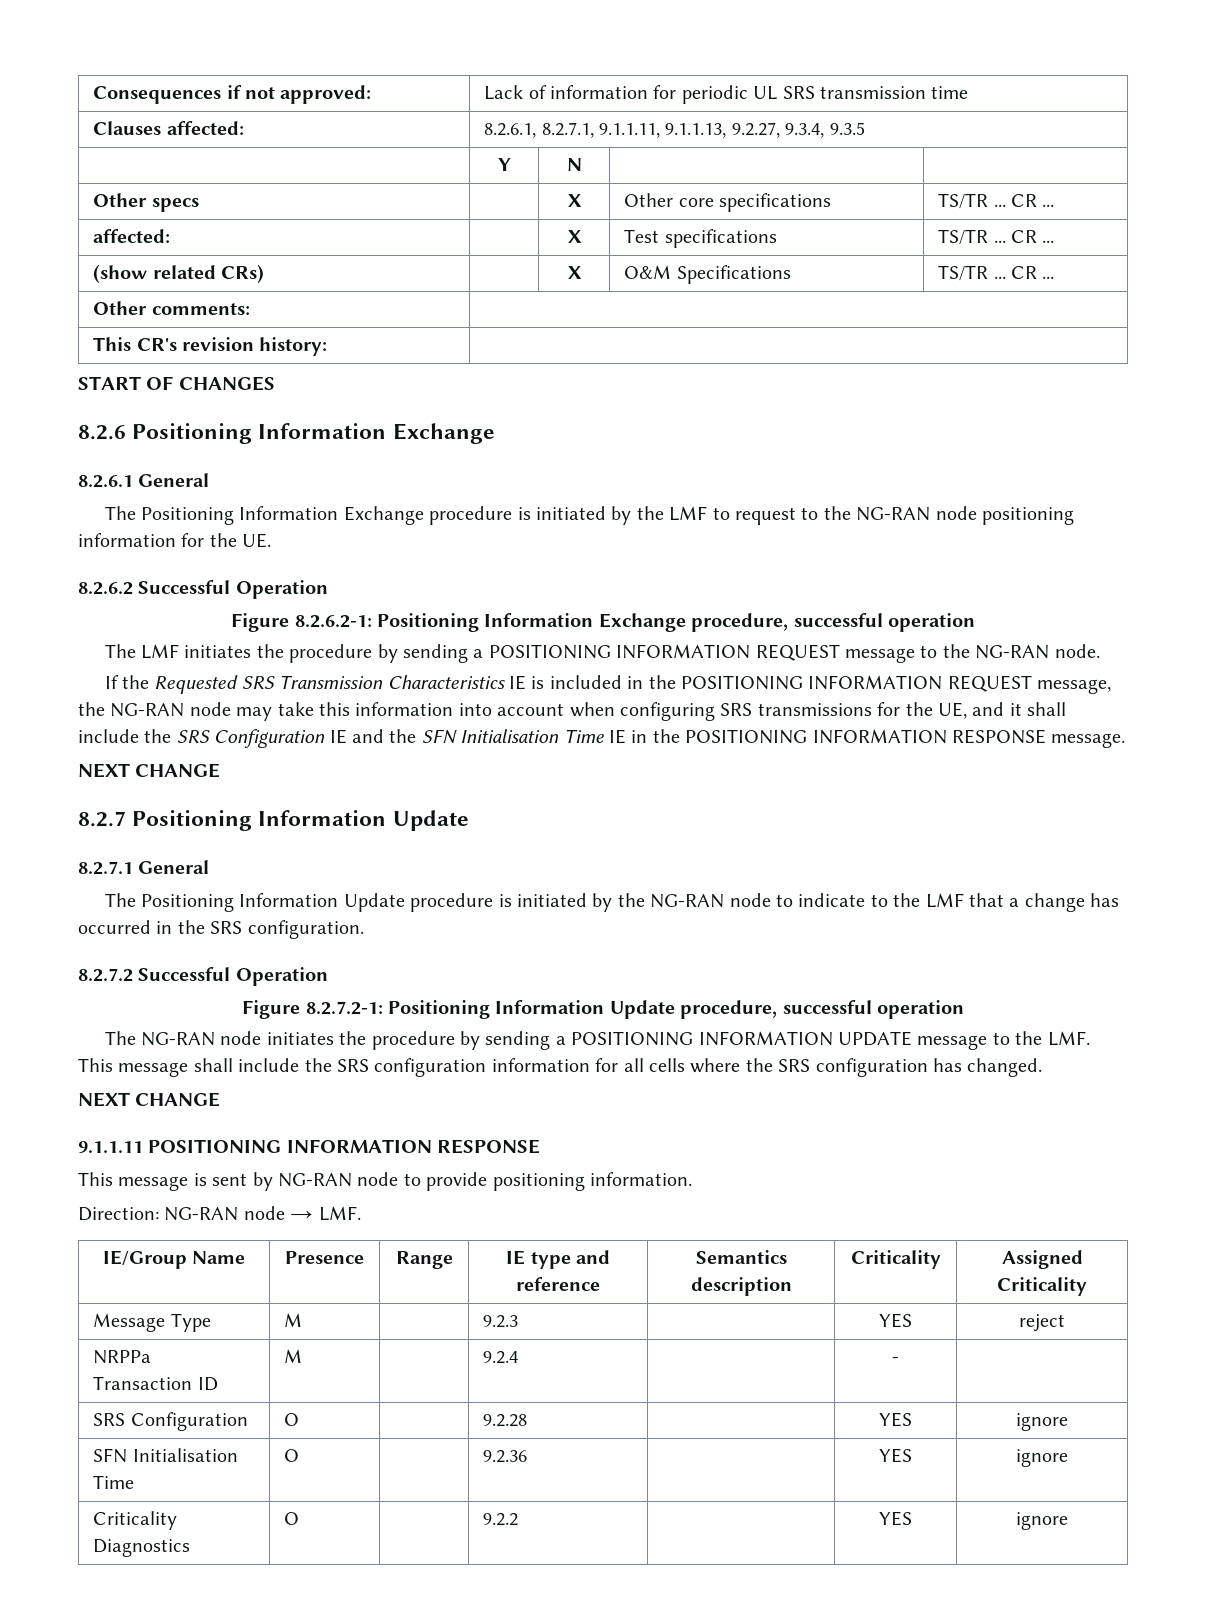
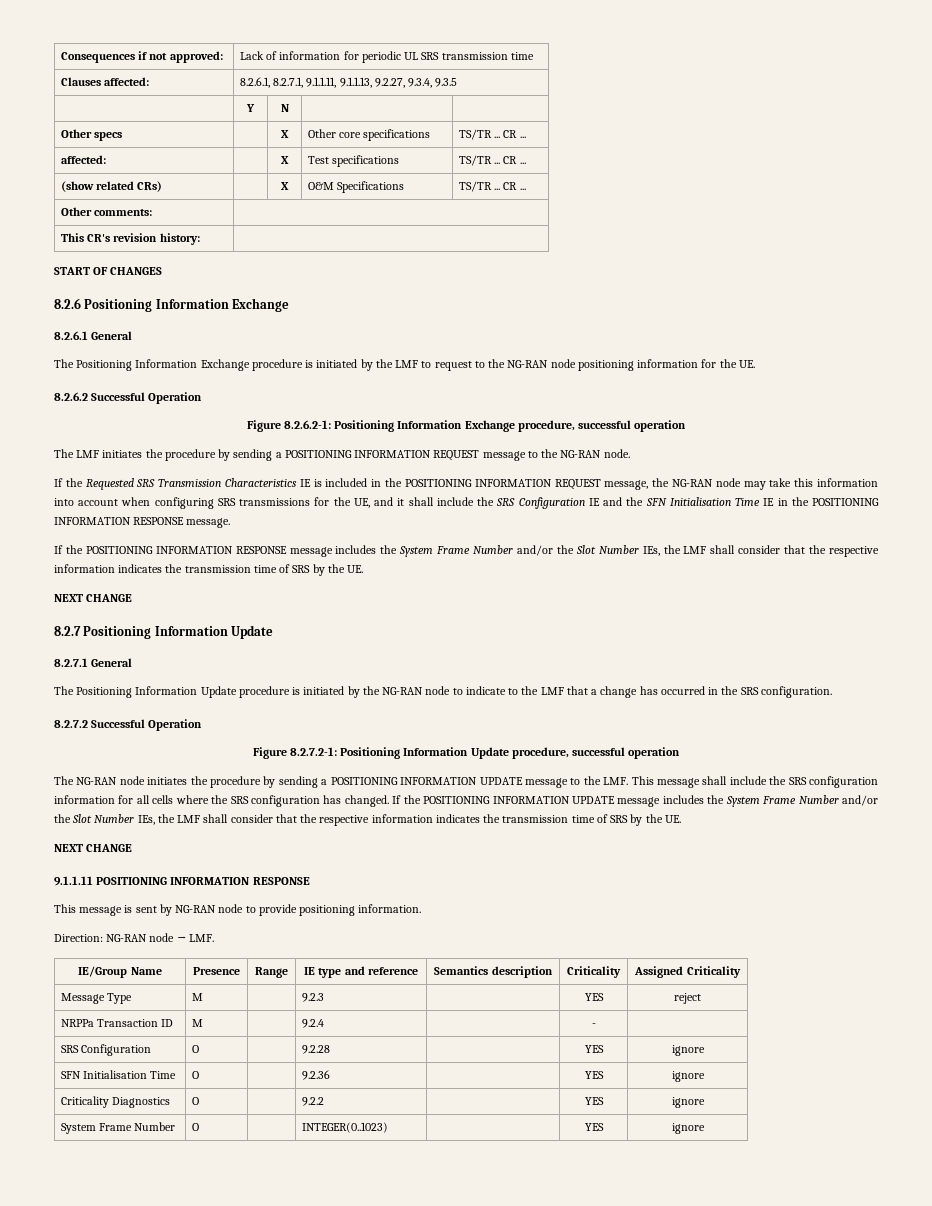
+ If the POSITIONING INFORMATION RESPONSE message includes the System Frame Number and/or the Slot Number IEs, the LMF shall consider that the respective information indicates the transmission time of SRS by the UE.
+ If the POSITIONING INFORMATION UPDATE message includes the System Frame Number and/or the Slot Number IEs, the LMF shall consider that the respective information indicates the transmission time of SRS by the UE.
+ System Frame Number | O | | INTEGER(0..1023) | | YES | ignore

